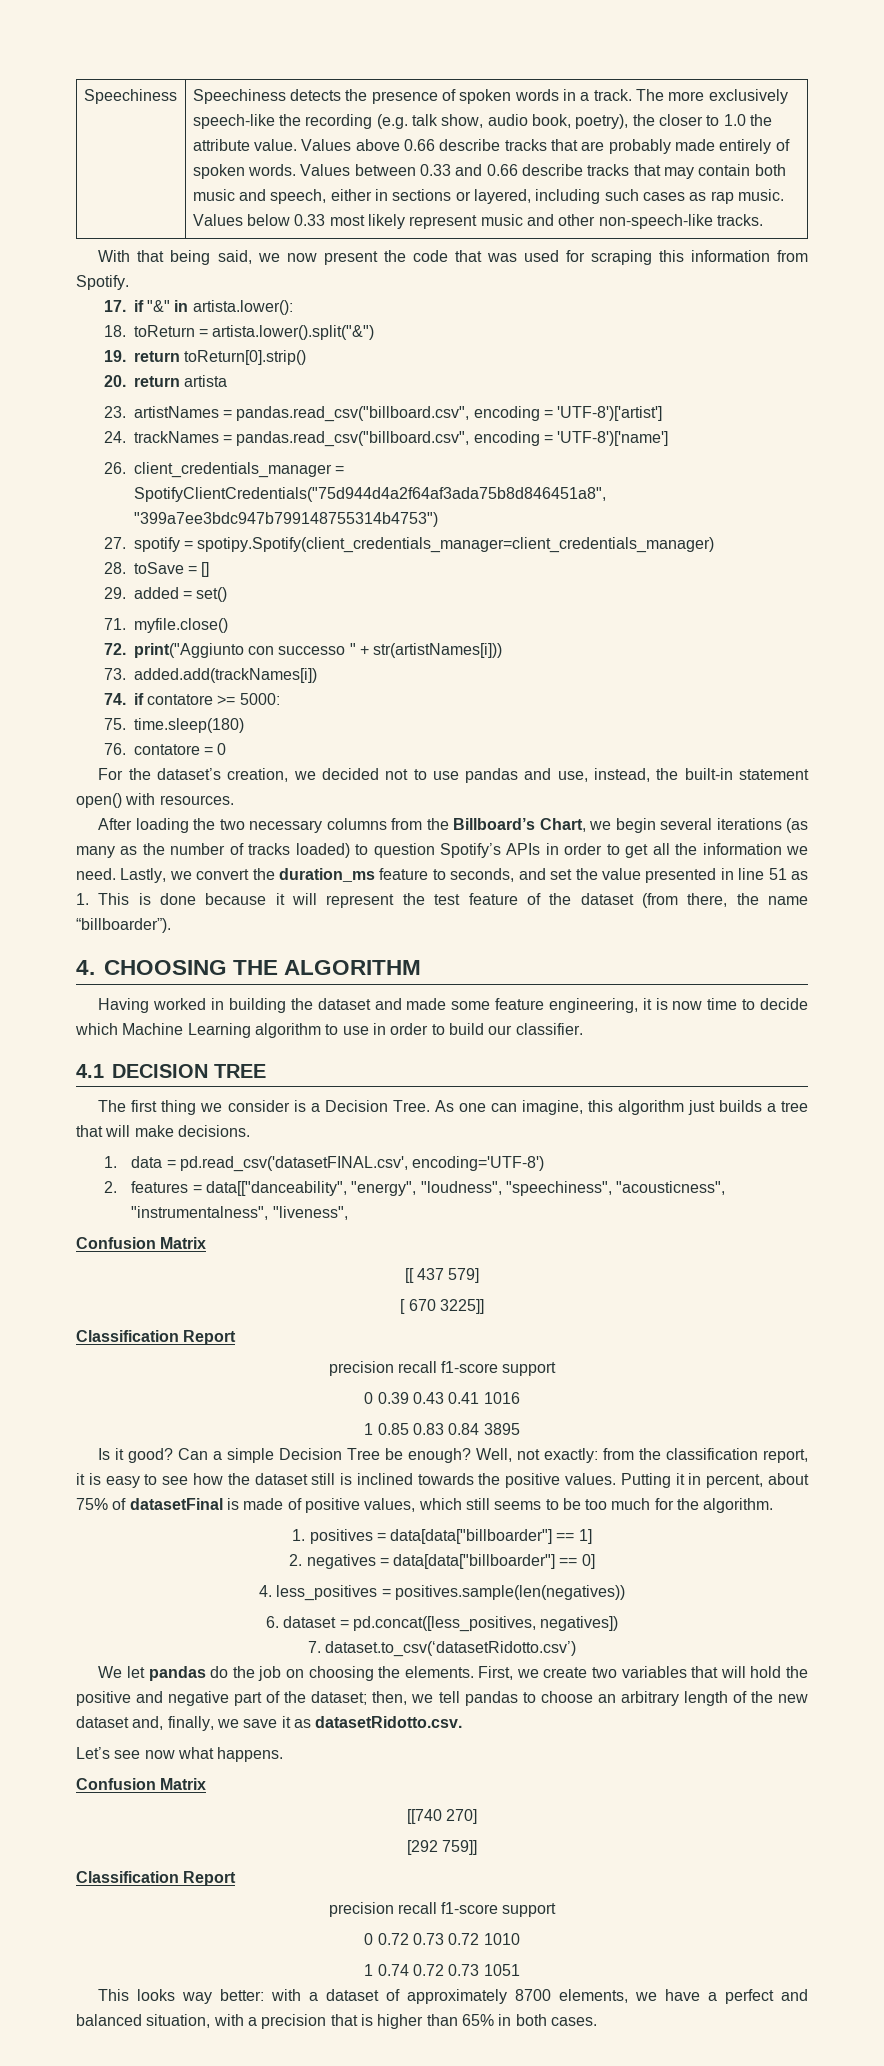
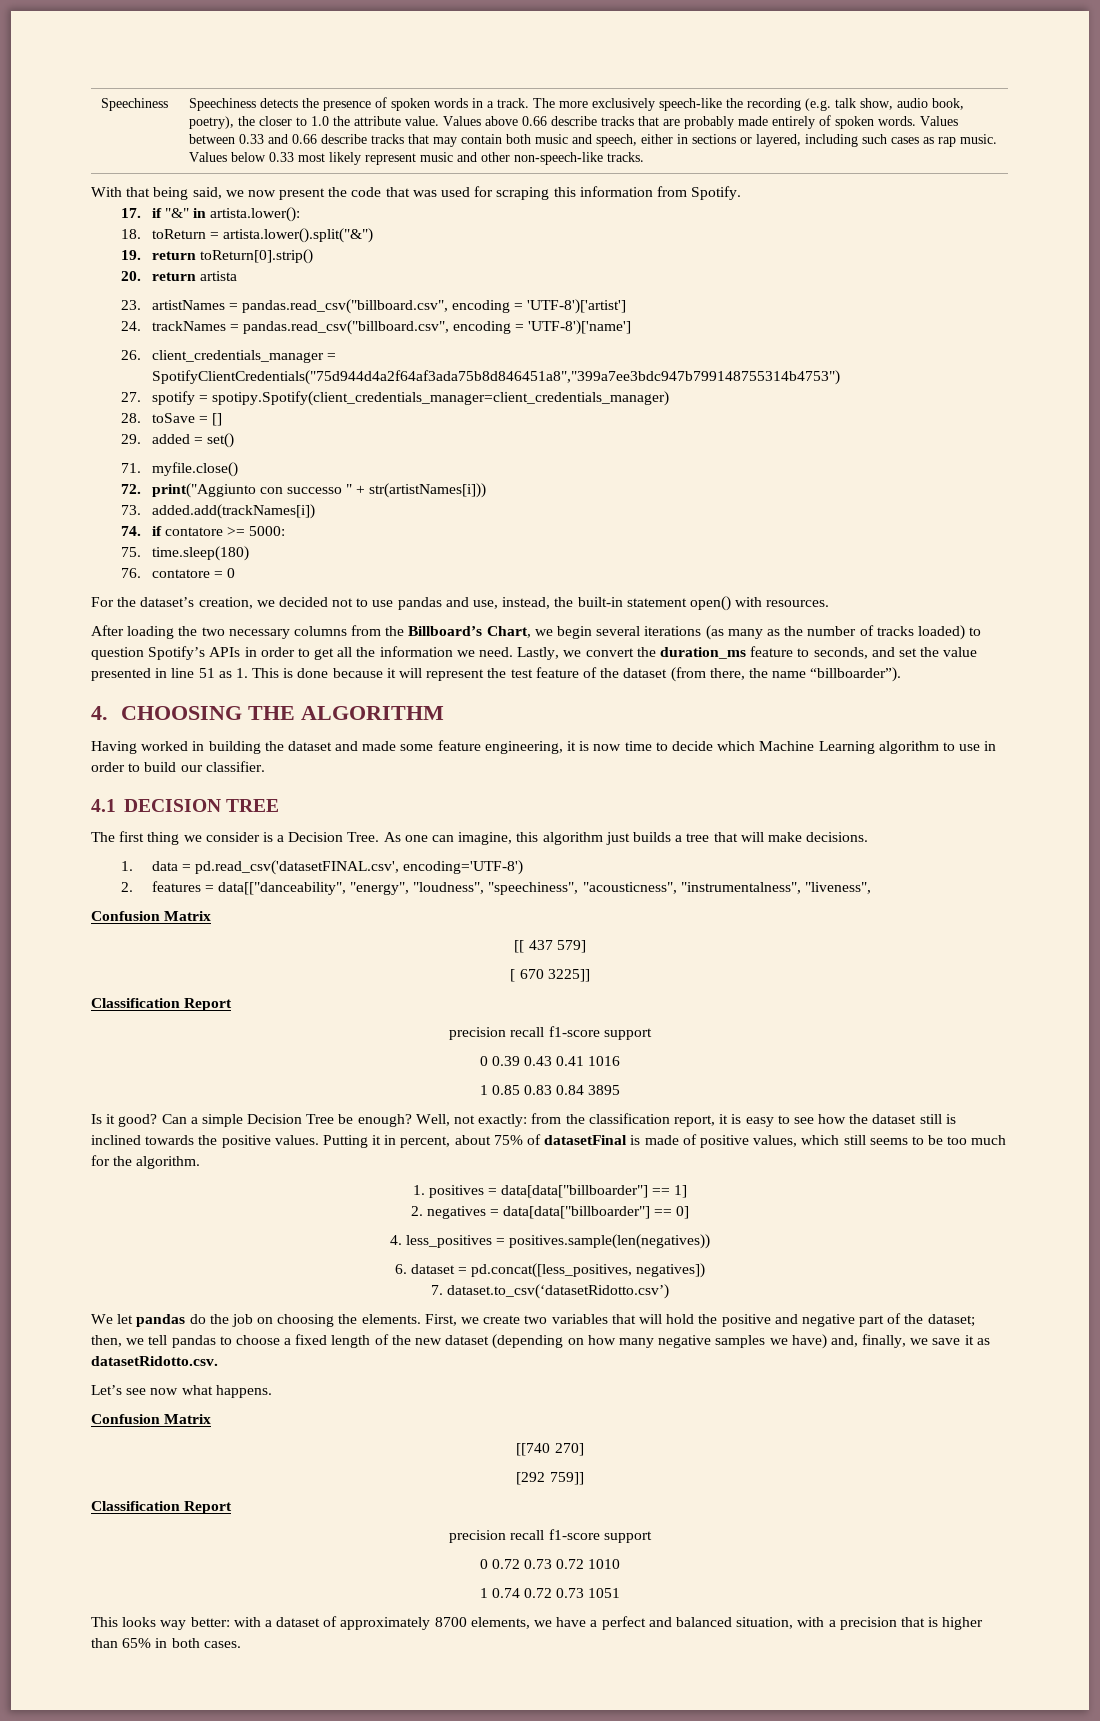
- First, we create two variables that will hold the positive and negative part of the dataset; then, we tell pandas to choose an arbitrary length of the new dataset and, finally, we save it as datasetRidotto.csv.
+ First, we create two variables that will hold the positive and negative part of the dataset; then, we tell pandas to choose a fixed length of the new dataset (depending on how many negative samples we have) and, finally, we save it as datasetRidotto.csv.

